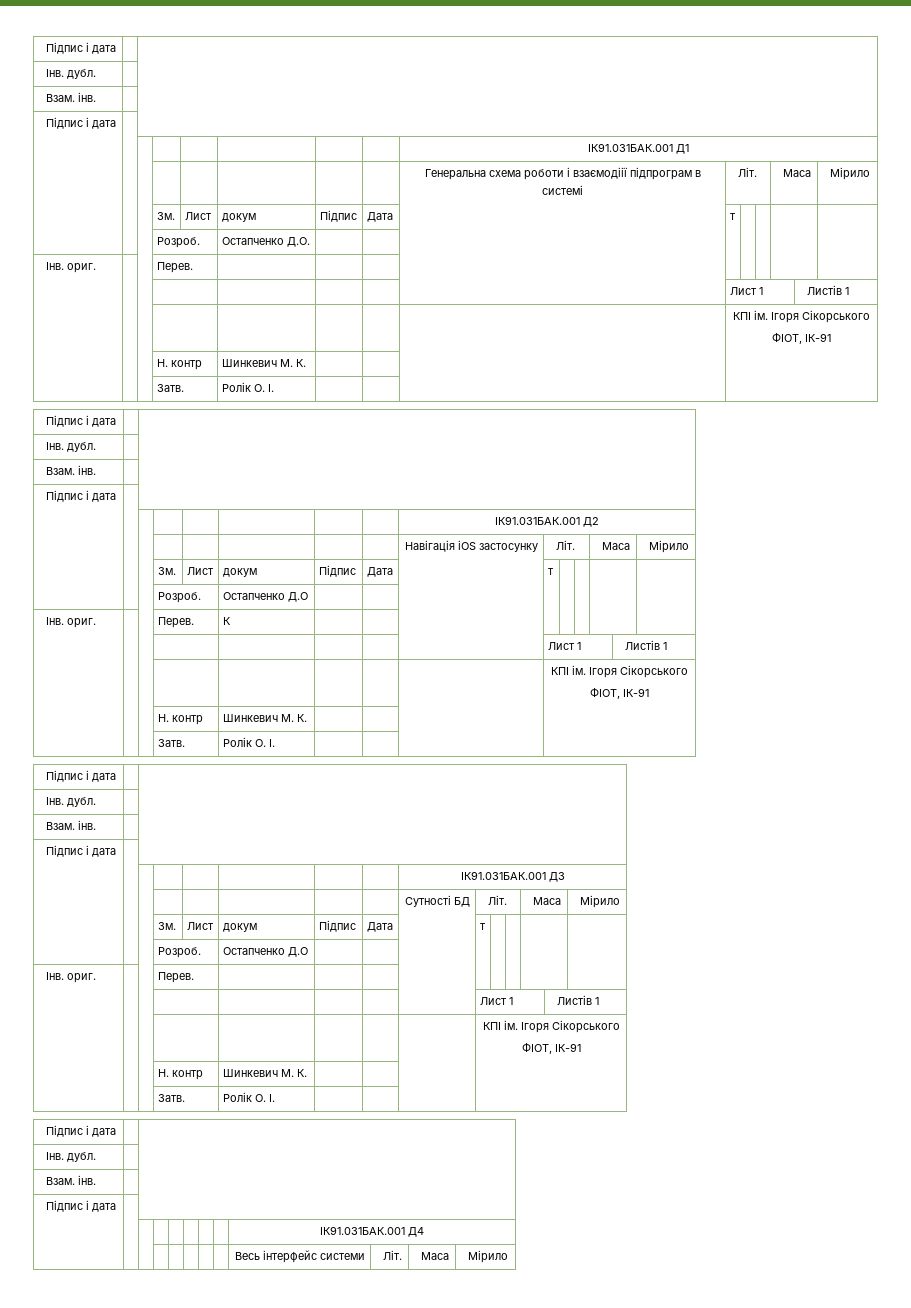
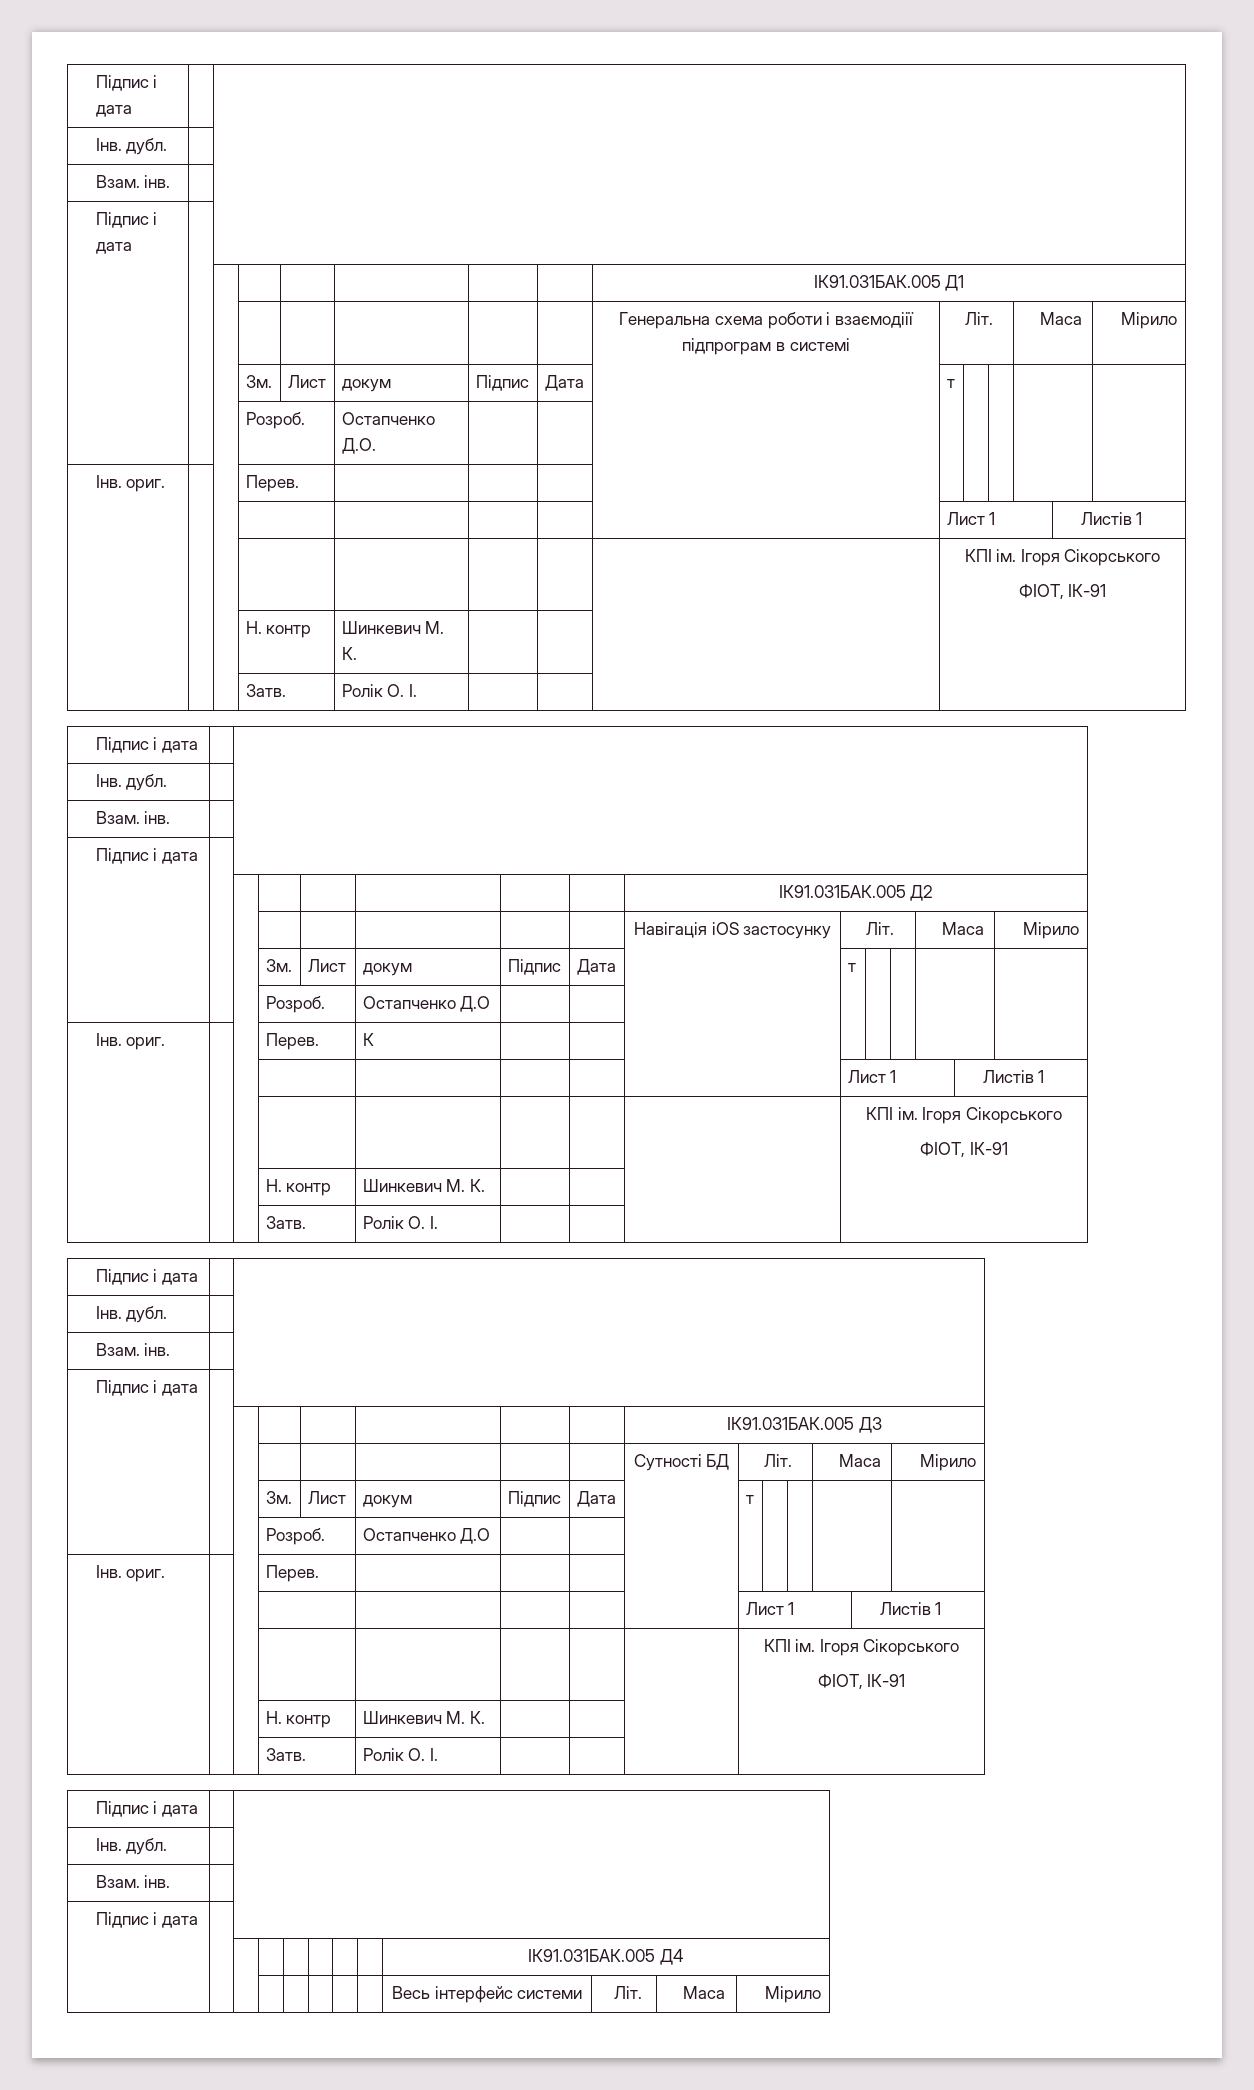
- | | | | | | | | ІК91.031БАК.001 Д1
+ | | | | | | | | ІК91.031БАК.005 Д1
- | | | | | | | | ІК91.031БАК.001 Д2
+ | | | | | | | | ІК91.031БАК.005 Д2
- | | | | | | | | ІК91.031БАК.001 Д3
+ | | | | | | | | ІК91.031БАК.005 Д3
- | | | | | | | | ІК91.031БАК.001 Д4
+ | | | | | | | | ІК91.031БАК.005 Д4

